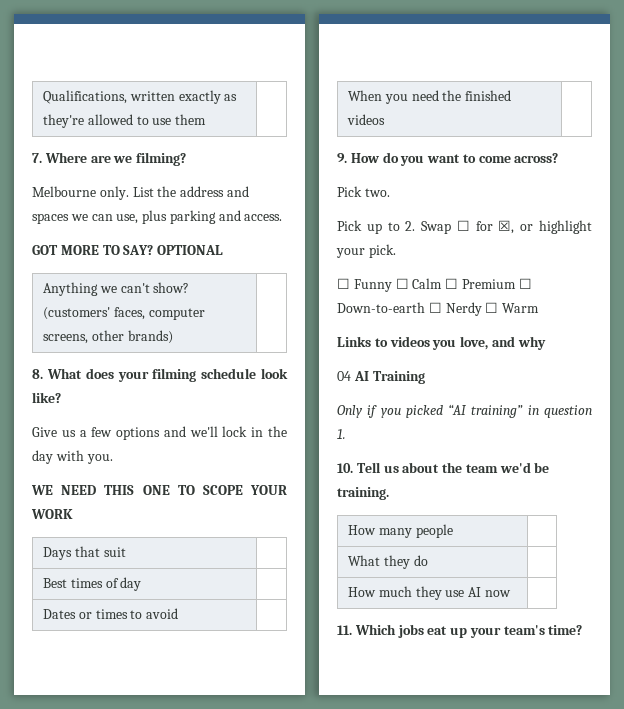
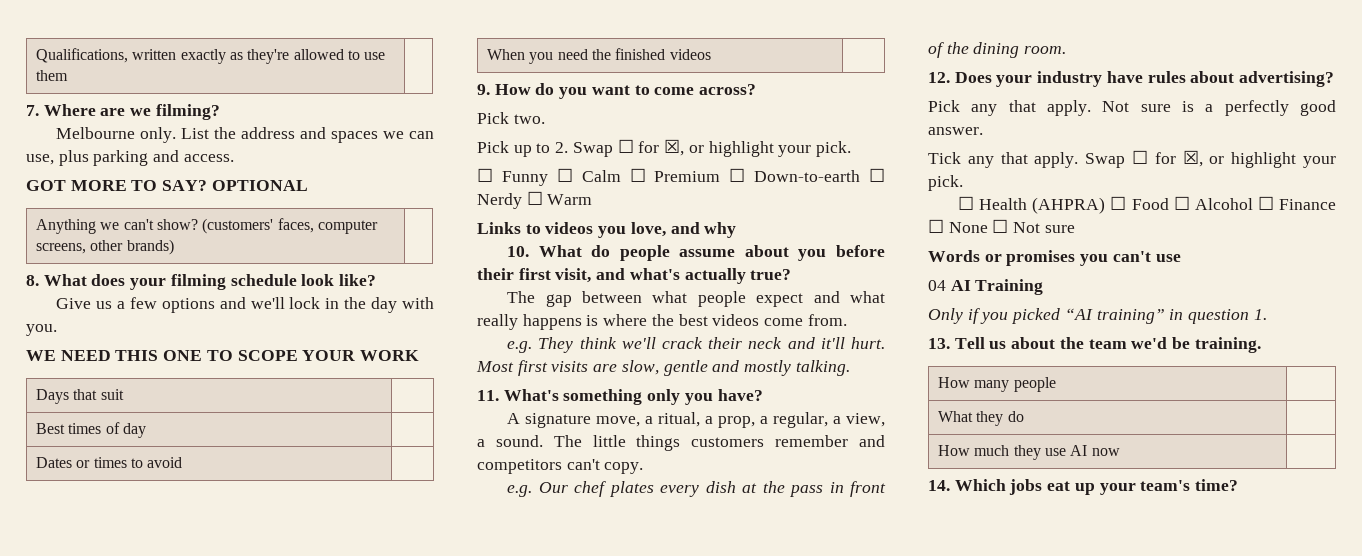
+ 10. What do people assume about you before their first visit, and what's actually true?
+ The gap between what people expect and what really happens is where the best videos come from.
+ e.g. They think we'll crack their neck and it'll hurt. Most first visits are slow, gentle and mostly talking.
+ 11. What's something only you have?
+ A signature move, a ritual, a prop, a regular, a view, a sound. The little things customers remember and competitors can't copy.
+ e.g. Our chef plates every dish at the pass in front of the dining room.
+ 12. Does your industry have rules about advertising?
+ Pick any that apply. Not sure is a perfectly good answer.
+ Tick any that apply. Swap ☐ for ☒, or highlight your pick.
+ ☐ Health (AHPRA) ☐ Food ☐ Alcohol ☐ Finance ☐ None ☐ Not sure
+ Words or promises you can't use
- 10. Tell us about the team we'd be training.
+ 13. Tell us about the team we'd be training.
- 11. Which jobs eat up your team's time?
+ 14. Which jobs eat up your team's time?

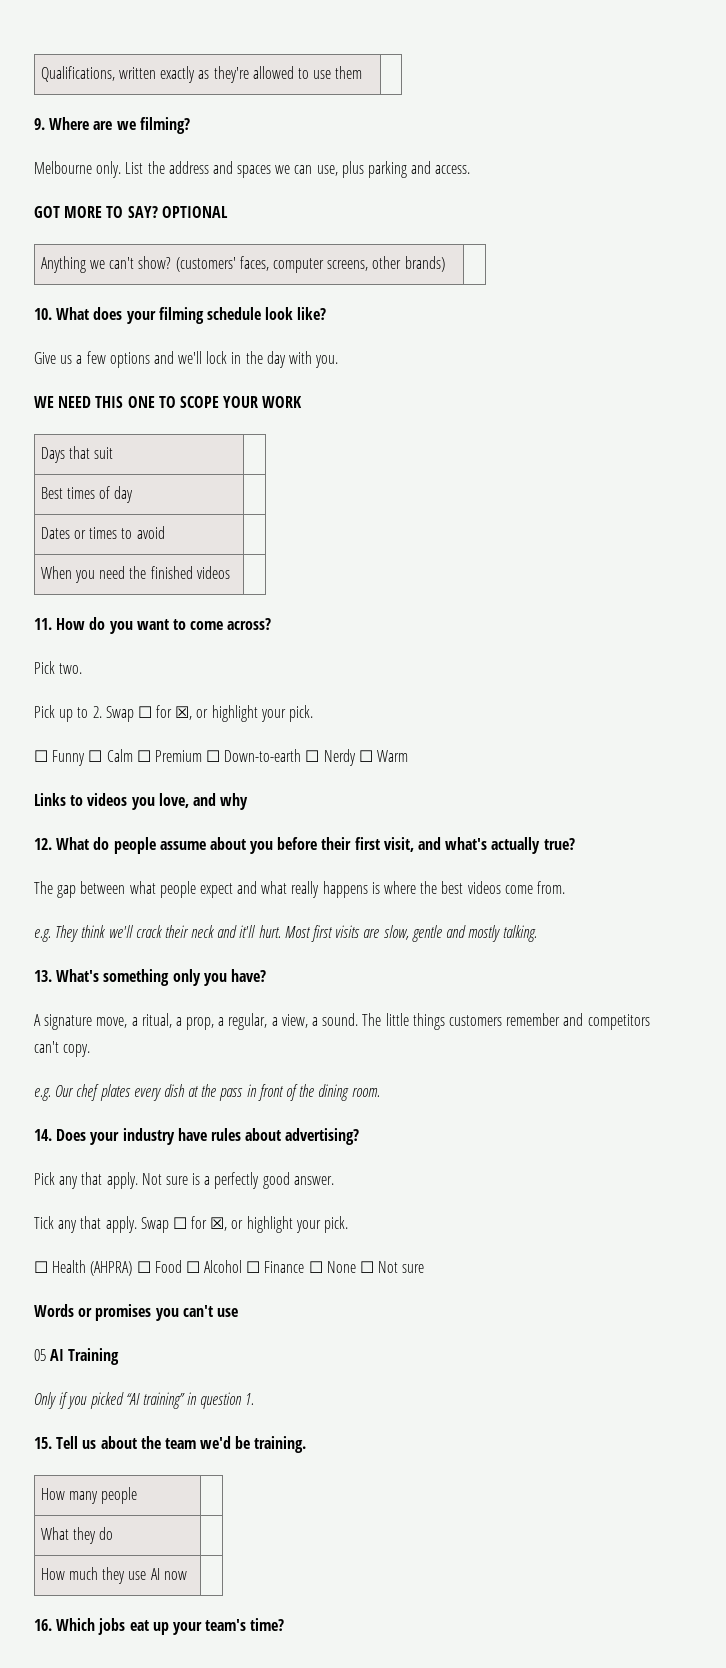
- 7. Where are we filming?
+ 9. Where are we filming?
- 8. What does your filming schedule look like?
+ 10. What does your filming schedule look like?
- 9. How do you want to come across?
+ 11. How do you want to come across?
- 10. What do people assume about you before their first visit, and what's actually true?
+ 12. What do people assume about you before their first visit, and what's actually true?
- 11. What's something only you have?
+ 13. What's something only you have?
- 12. Does your industry have rules about advertising?
+ 14. Does your industry have rules about advertising?
- 04 AI Training
+ 05 AI Training
- 13. Tell us about the team we'd be training.
+ 15. Tell us about the team we'd be training.
- 14. Which jobs eat up your team's time?
+ 16. Which jobs eat up your team's time?

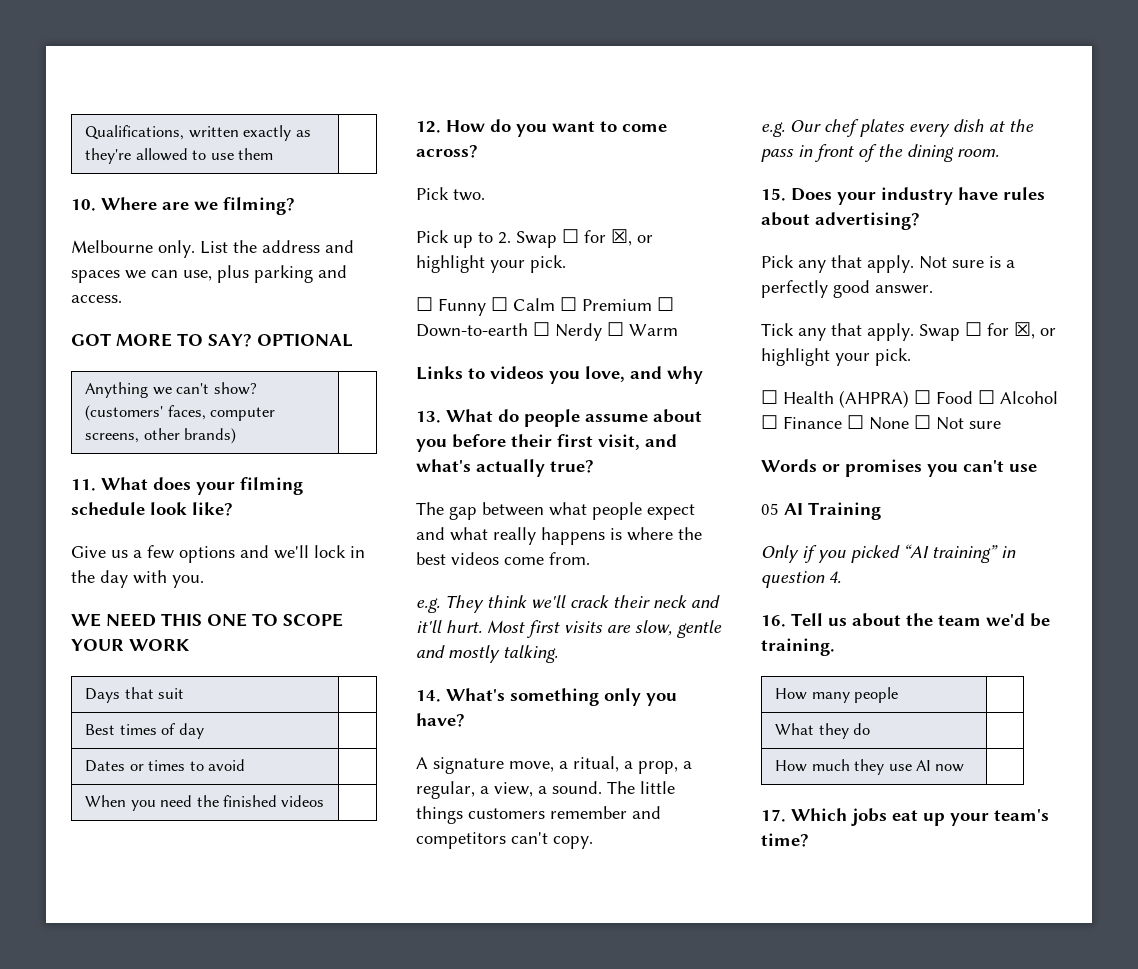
- 9. Where are we filming?
+ 10. Where are we filming?
- 10. What does your filming schedule look like?
+ 11. What does your filming schedule look like?
- 11. How do you want to come across?
+ 12. How do you want to come across?
- 12. What do people assume about you before their first visit, and what's actually true?
+ 13. What do people assume about you before their first visit, and what's actually true?
- 13. What's something only you have?
+ 14. What's something only you have?
- 14. Does your industry have rules about advertising?
+ 15. Does your industry have rules about advertising?
- Only if you picked “AI training” in question 1.
- 15. Tell us about the team we'd be training.
+ Only if you picked “AI training” in question 4.
+ 16. Tell us about the team we'd be training.
- 16. Which jobs eat up your team's time?
+ 17. Which jobs eat up your team's time?

